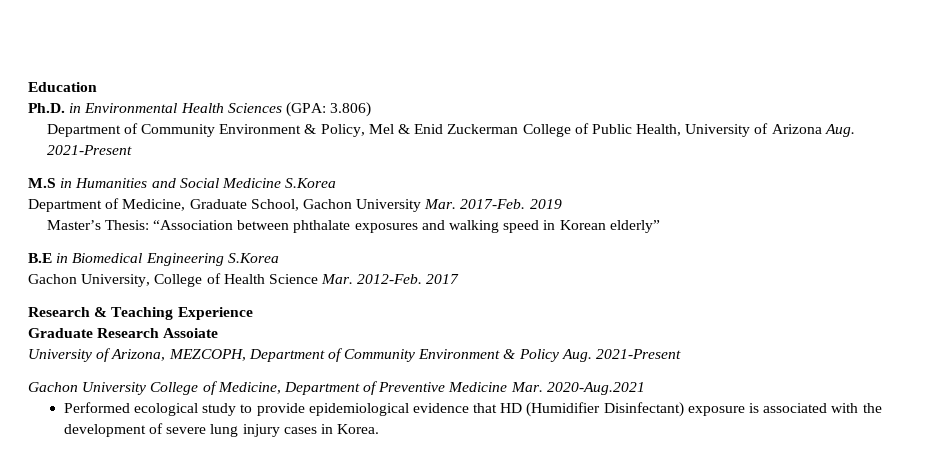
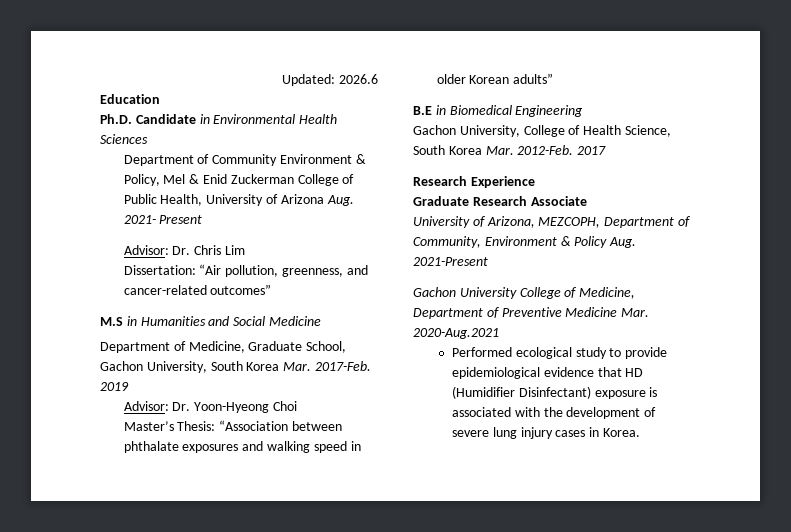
+ Updated: 2026.6
- Ph.D. in Environmental Health Sciences (GPA: 3.806)
+ Ph.D. Candidate in Environmental Health Sciences
- Department of Community Environment & Policy, Mel & Enid Zuckerman College of Public Health, University of Arizona Aug. 2021-Present
+ Department of Community Environment & Policy, Mel & Enid Zuckerman College of Public Health, University of Arizona Aug. 2021- Present
+ Advisor: Dr. Chris Lim
+ Dissertation: “Air pollution, greenness, and cancer-related outcomes”
- M.S in Humanities and Social Medicine S.Korea
+ M.S in Humanities and Social Medicine
- Department of Medicine, Graduate School, Gachon University Mar. 2017-Feb.
+ Department of Medicine, Graduate School, Gachon University, South Korea Mar. 2017-Feb.
+ Advisor: Dr. Yoon-Hyeong Choi
- Master’s Thesis: “Association between phthalate exposures and walking speed in Korean elderly”
+ Master’s Thesis: “Association between phthalate exposures and walking speed in older Korean adults”
- B.E in Biomedical Engineering S.Korea
+ B.E in Biomedical Engineering
- Gachon University, College of Health Science Mar. 2012-Feb.
+ Gachon University, College of Health Science, South Korea Mar. 2012-Feb.
- Research & Teaching Experience
+ Research Experience
- Graduate Research Assoiate
+ Graduate Research Associate
- University of Arizona, MEZCOPH, Department of Community Environment & Policy Aug. 2021-Present
+ University of Arizona, MEZCOPH, Department of Community, Environment & Policy Aug. 2021-Present

